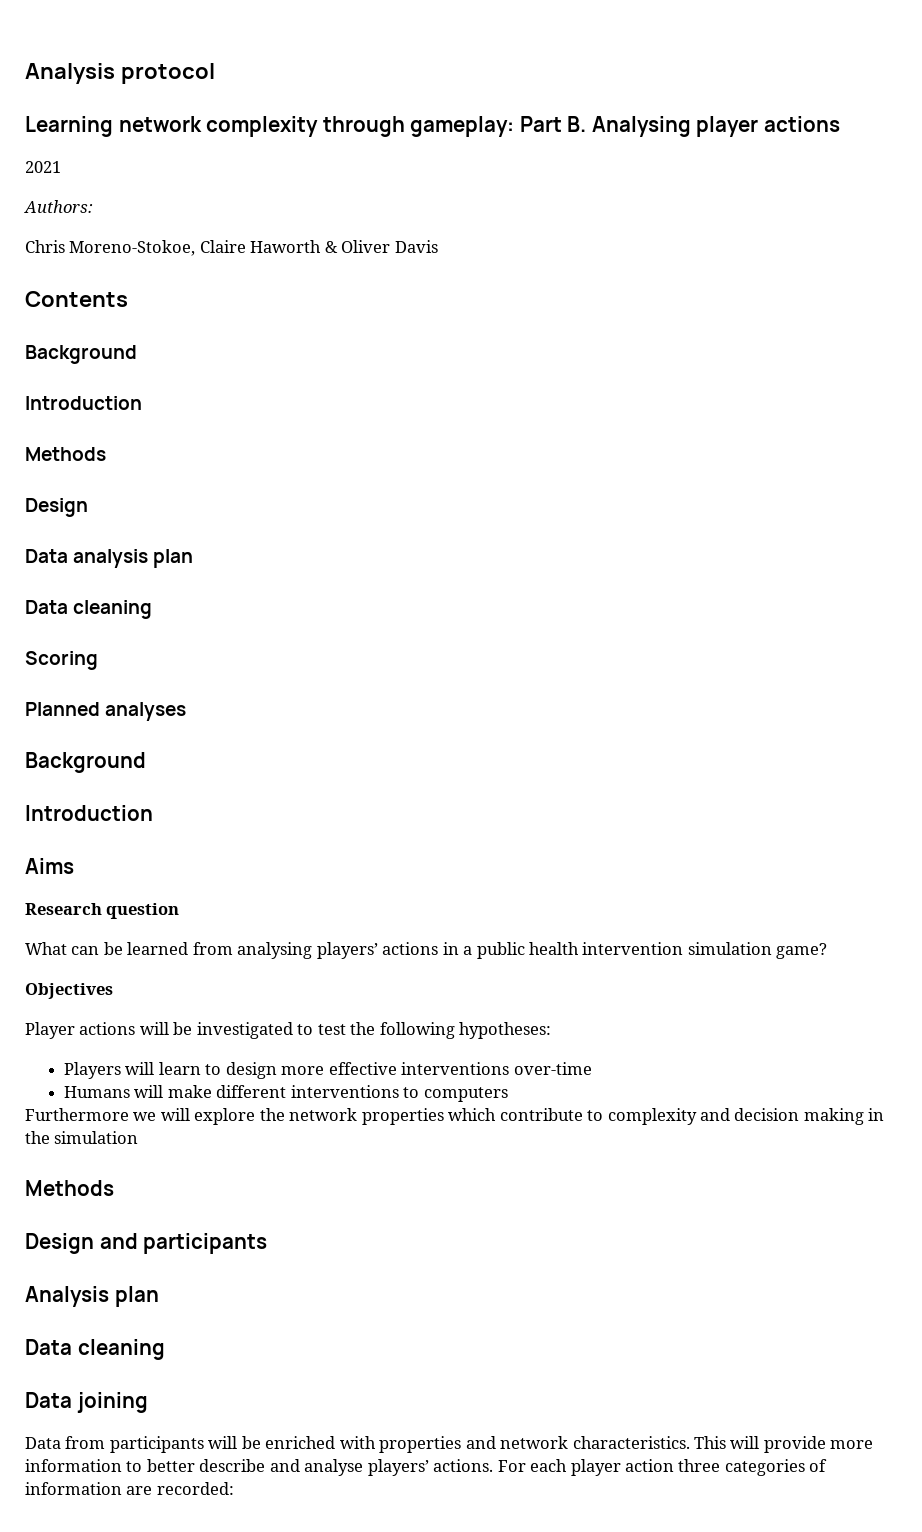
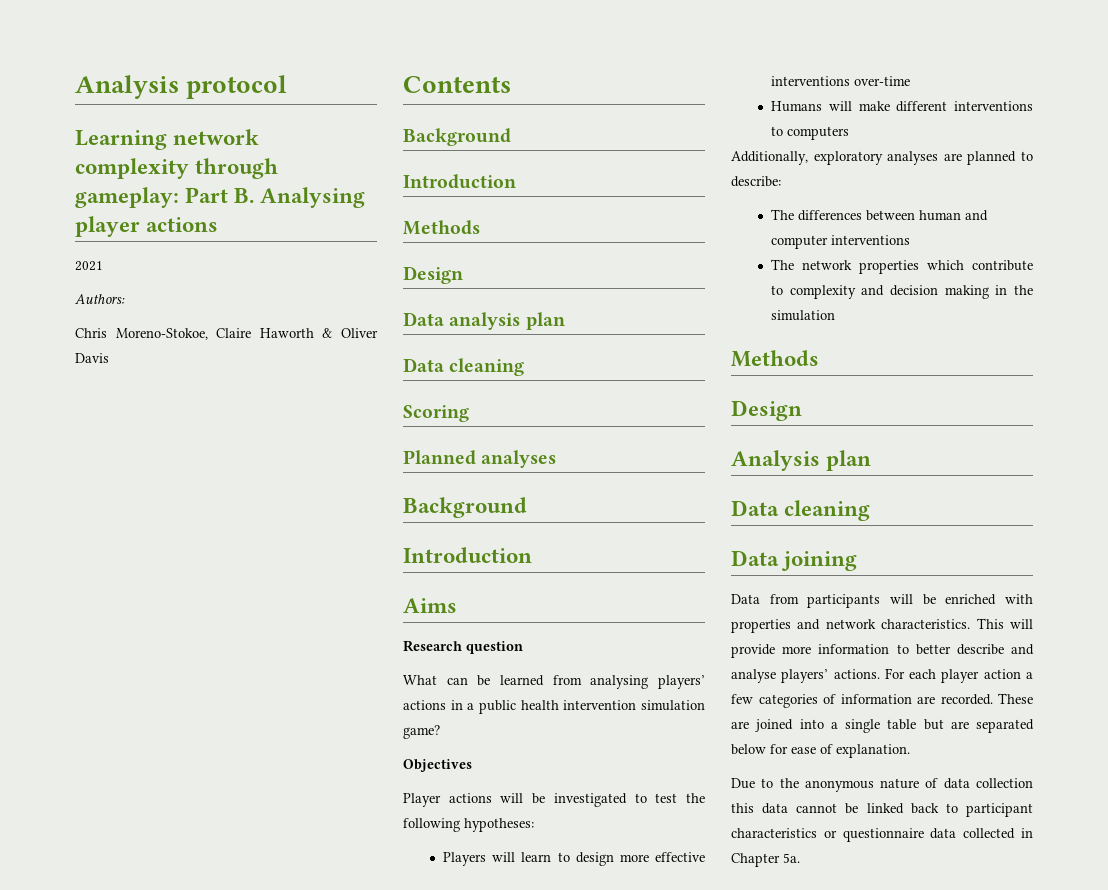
- Furthermore we will explore the network properties which contribute to complexity and decision making in the simulation
+ Additionally, exploratory analyses are planned to describe:
+ The differences between human and computer interventions
+ The network properties which contribute to complexity and decision making in the simulation
  Methods
- Design and participants
+ Design
- For each player action three categories of information are recorded:
+ For each player action a few categories of information are recorded. These are joined into a single table but are separated below for ease of explanation.
+ Due to the anonymous nature of data collection this data cannot be linked back to participant characteristics or questionnaire data collected in Chapter 5a.

